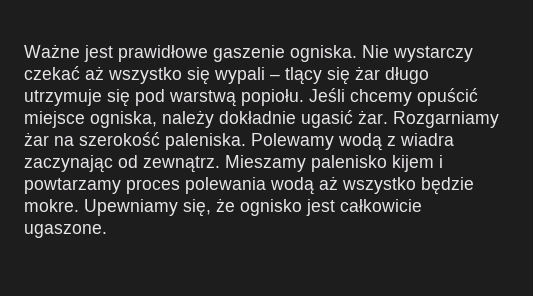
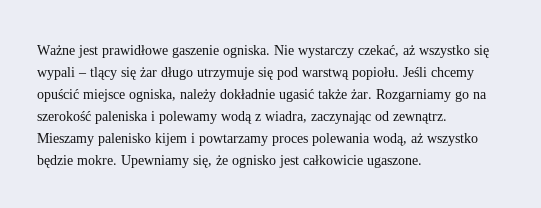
- Nie wystarczy czekać aż wszystko się wypali – tlący się żar długo utrzymuje się pod warstwą popiołu.
+ Nie wystarczy czekać, aż wszystko się wypali – tlący się żar długo utrzymuje się pod warstwą popiołu.
- Jeśli chcemy opuścić miejsce ogniska, należy dokładnie ugasić żar.
+ Jeśli chcemy opuścić miejsce ogniska, należy dokładnie ugasić także żar.
- Rozgarniamy żar na szerokość paleniska. Polewamy wodą z wiadra zaczynając od zewnątrz.
+ Rozgarniamy go na szerokość paleniska i polewamy wodą z wiadra, zaczynając od zewnątrz.
- Mieszamy palenisko kijem i powtarzamy proces polewania wodą aż wszystko będzie mokre.
+ Mieszamy palenisko kijem i powtarzamy proces polewania wodą, aż wszystko będzie mokre.

